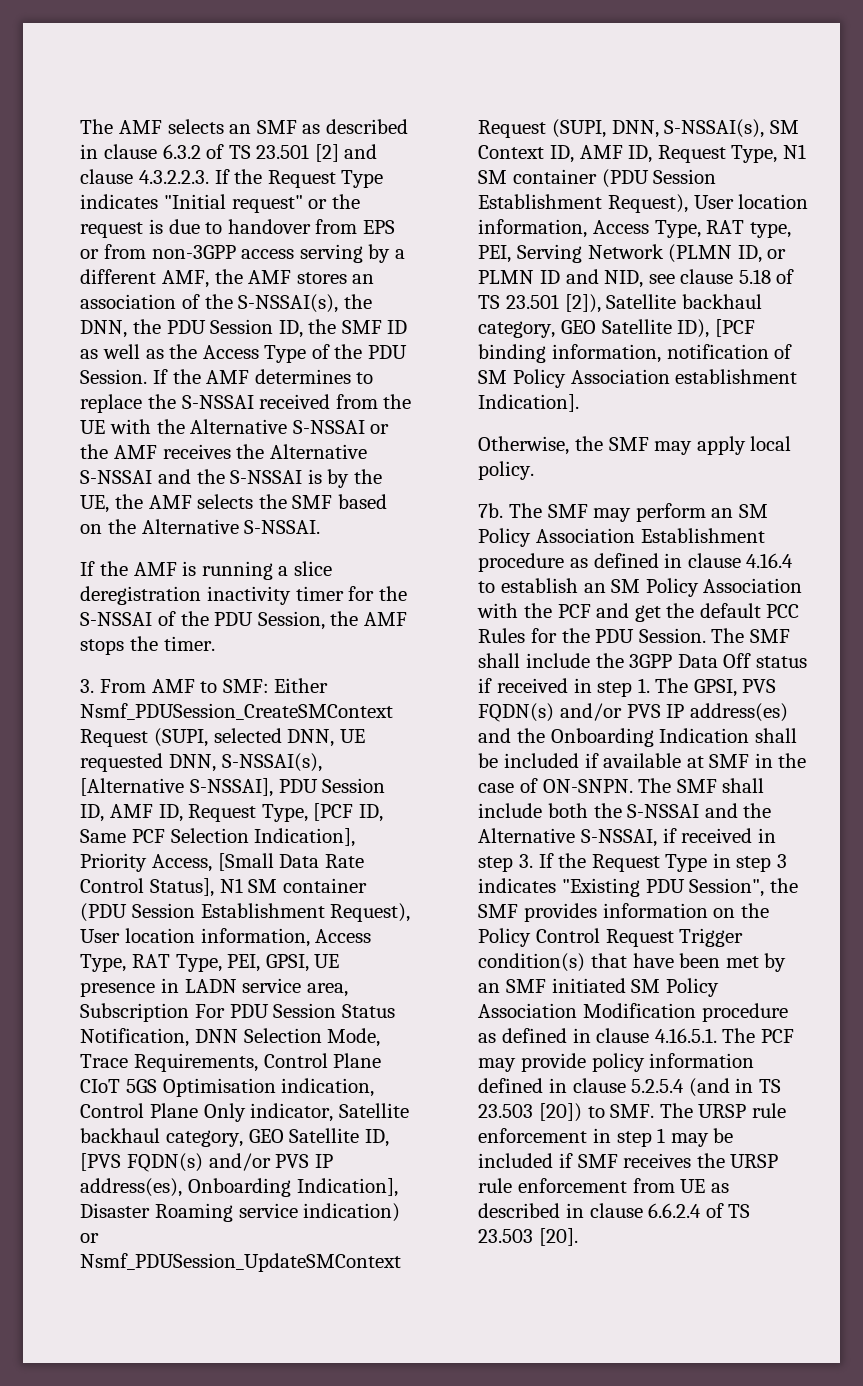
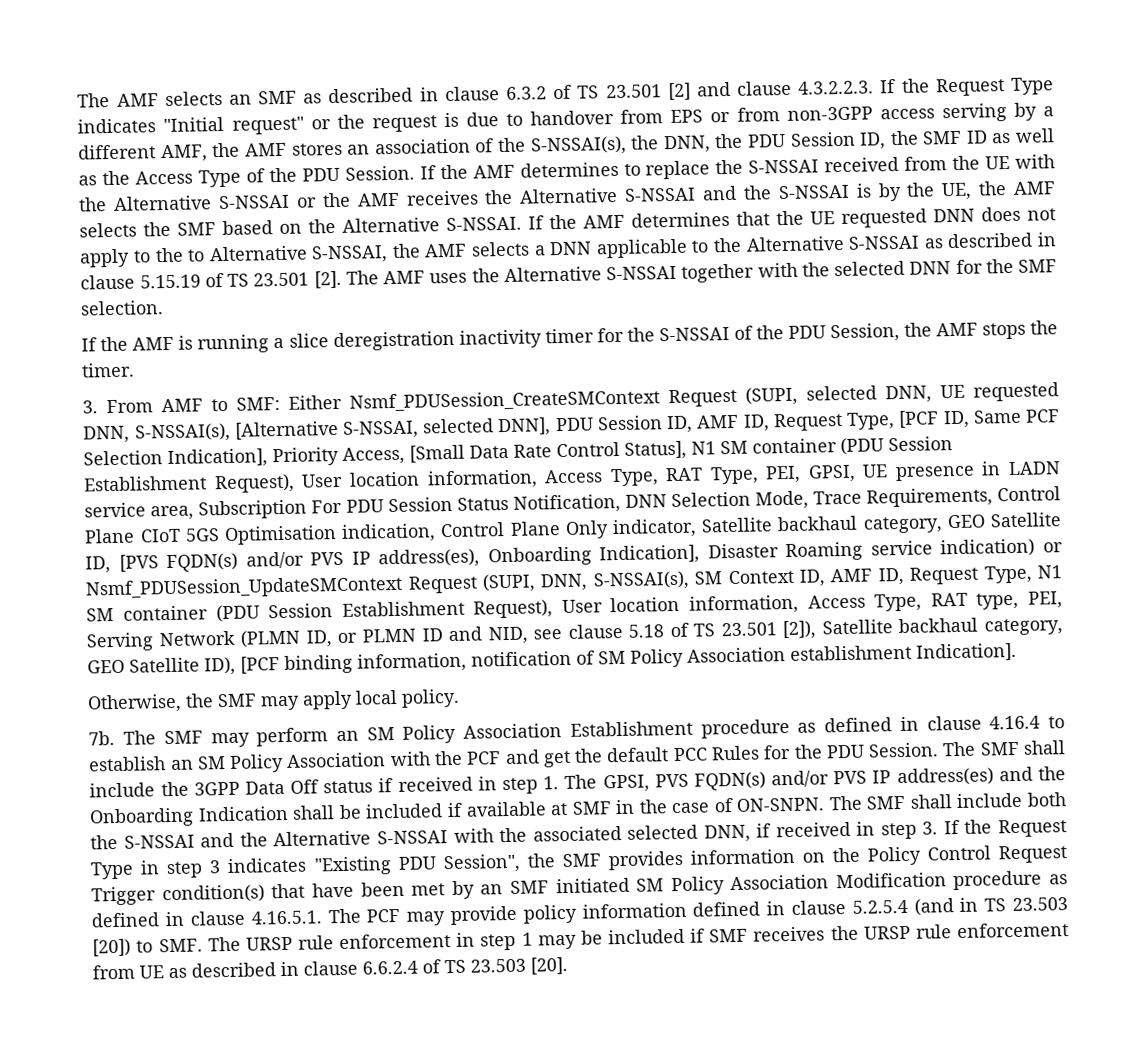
+ If the AMF determines that the UE requested DNN does not apply to the to Alternative S-NSSAI, the AMF selects a DNN applicable to the Alternative S-NSSAI as described in clause 5.15.19 of TS 23.501 [2]. The AMF uses the Alternative S-NSSAI together with the selected DNN for the SMF selection.
- Either Nsmf_PDUSession_CreateSMContext Request (SUPI, selected DNN, UE requested DNN, S-NSSAI(s), [Alternative S-NSSAI], PDU Session ID, AMF ID, Request Type, [PCF ID, Same PCF Selection Indication], Priority Access, [Small Data Rate Control Status], N1 SM container (PDU Session Establishment Request), User location information, Access Type, RAT Type, PEI, GPSI, UE presence in LADN service area, Subscription For PDU Session Status Notification, DNN Selection Mode, Trace Requirements, Control Plane CIoT 5GS Optimisation indication, Control Plane Only indicator, Satellite backhaul category, GEO Satellite ID, [PVS FQDN(s) and/or PVS IP address(es), Onboarding Indication], Disaster Roaming service indication) or Nsmf_PDUSession_UpdateSMContext Request (SUPI, DNN, S-NSSAI(s), SM Context ID, AMF ID, Request Type, N1 SM container (PDU Session Establishment Request), User location information, Access Type, RAT type, PEI, Serving Network (PLMN ID, or PLMN ID and NID, see clause 5.18 of TS 23.501 [2]), Satellite backhaul category, GEO Satellite ID), [PCF binding information, notification of SM Policy Association establishment Indication].
+ Either Nsmf_PDUSession_CreateSMContext Request (SUPI, selected DNN, UE requested DNN, S-NSSAI(s), [Alternative S-NSSAI, selected DNN], PDU Session ID, AMF ID, Request Type, [PCF ID, Same PCF Selection Indication], Priority Access, [Small Data Rate Control Status], N1 SM container (PDU Session Establishment Request), User location information, Access Type, RAT Type, PEI, GPSI, UE presence in LADN service area, Subscription For PDU Session Status Notification, DNN Selection Mode, Trace Requirements, Control Plane CIoT 5GS Optimisation indication, Control Plane Only indicator, Satellite backhaul category, GEO Satellite ID, [PVS FQDN(s) and/or PVS IP address(es), Onboarding Indication], Disaster Roaming service indication) or Nsmf_PDUSession_UpdateSMContext Request (SUPI, DNN, S-NSSAI(s), SM Context ID, AMF ID, Request Type, N1 SM container (PDU Session Establishment Request), User location information, Access Type, RAT type, PEI, Serving Network (PLMN ID, or PLMN ID and NID, see clause 5.18 of TS 23.501 [2]), Satellite backhaul category, GEO Satellite ID), [PCF binding information, notification of SM Policy Association establishment Indication].
- The SMF shall include both the S-NSSAI and the Alternative S-NSSAI, if received in step 3. If the Request Type in step 3 indicates "Existing PDU Session", the SMF provides information on the Policy Control Request Trigger condition(s) that have been met by an SMF initiated SM Policy Association Modification procedure as defined in clause 4.16.5.1. The PCF may provide policy information defined in clause 5.2.5.4 (and in TS 23.503 [20]) to SMF. The URSP rule enforcement in step 1 may be included if SMF receives the URSP rule enforcement from UE as described in clause 6.6.2.4 of TS 23.503 [20].
+ The SMF shall include both the S-NSSAI and the Alternative S-NSSAI with the associated selected DNN, if received in step 3. If the Request Type in step 3 indicates "Existing PDU Session", the SMF provides information on the Policy Control Request Trigger condition(s) that have been met by an SMF initiated SM Policy Association Modification procedure as defined in clause 4.16.5.1. The PCF may provide policy information defined in clause 5.2.5.4 (and in TS 23.503 [20]) to SMF. The URSP rule enforcement in step 1 may be included if SMF receives the URSP rule enforcement from UE as described in clause 6.6.2.4 of TS 23.503 [20].

